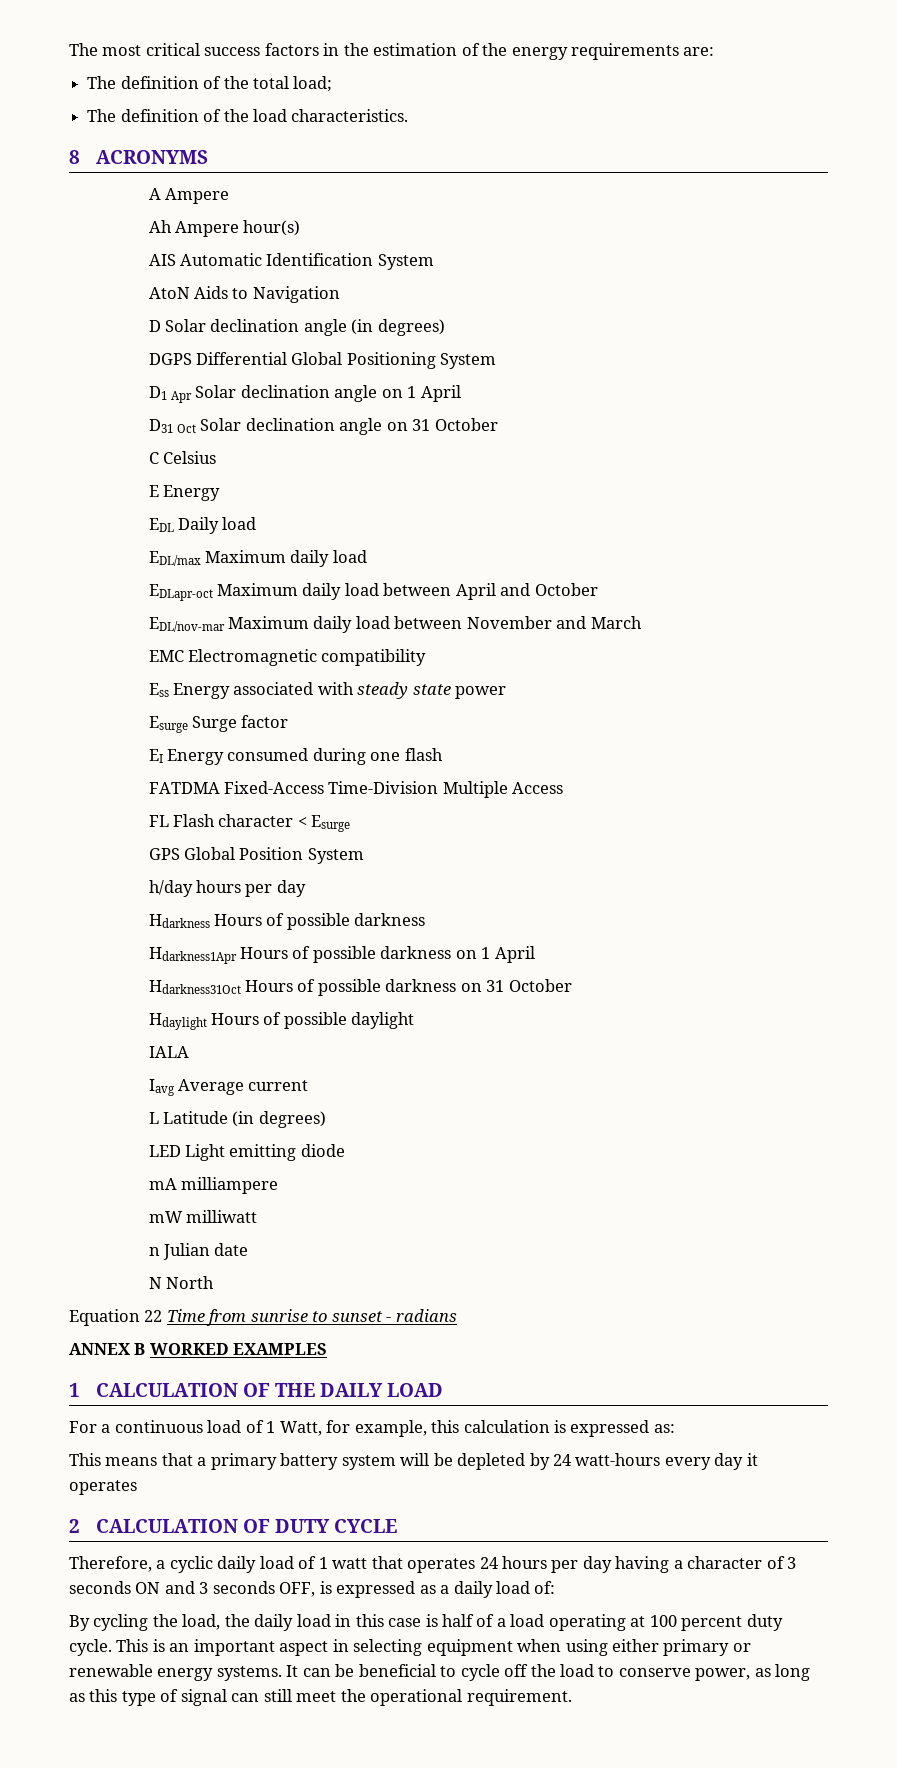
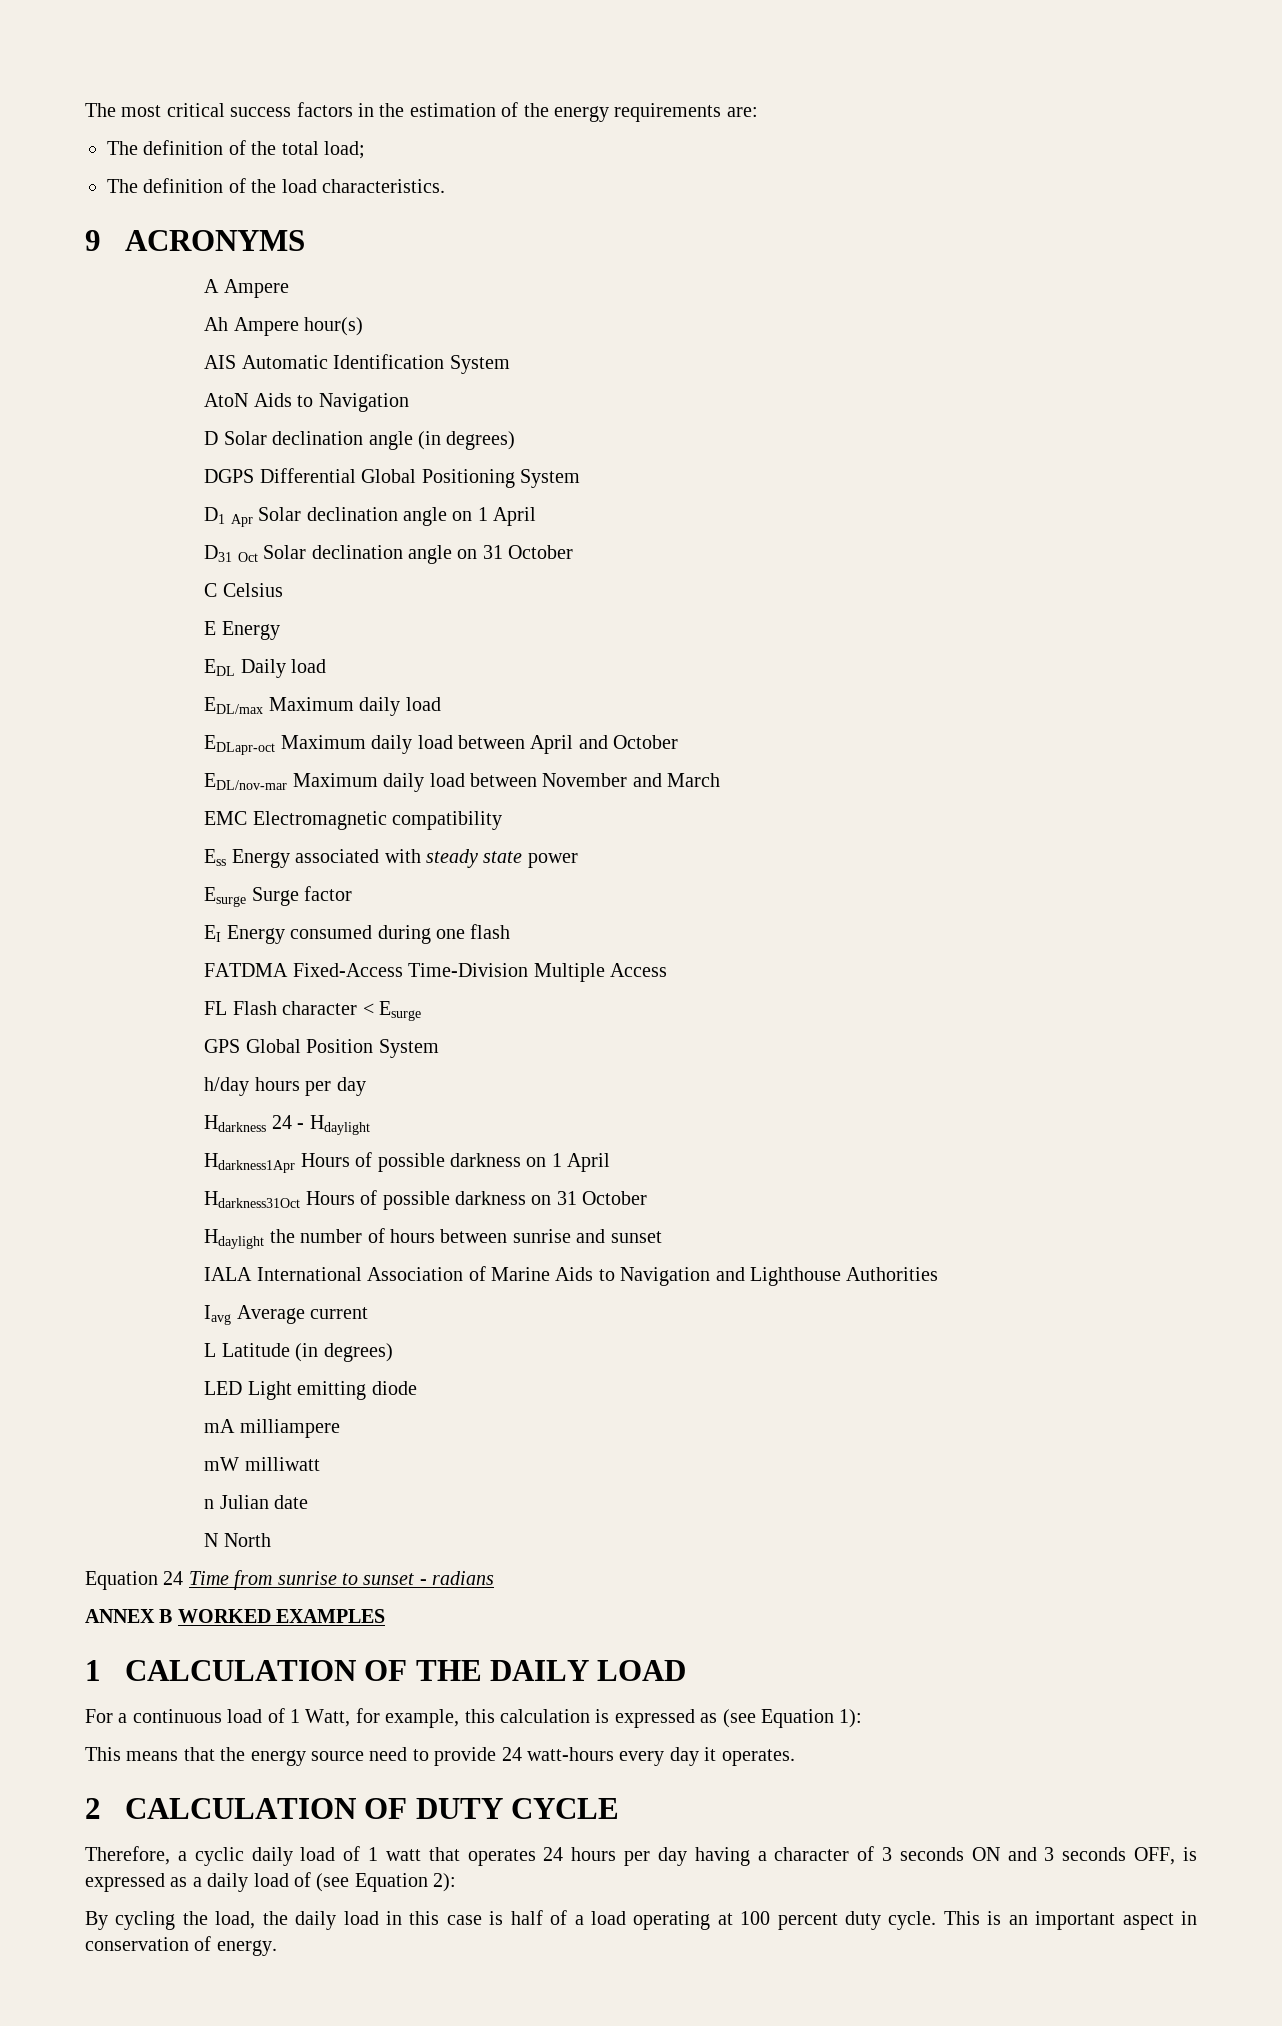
- 8 ACRONYMS
+ 9 ACRONYMS
- Hdarkness Hours of possible darkness
+ Hdarkness 24 - Hdaylight
- Hdaylight Hours of possible daylight
- IALA
+ Hdaylight the number of hours between sunrise and sunset
+ IALA International Association of Marine Aids to Navigation and Lighthouse Authorities
- Equation 22 Time from sunrise to sunset - radians
+ Equation 24 Time from sunrise to sunset - radians
- For a continuous load of 1 Watt, for example, this calculation is expressed as:
+ For a continuous load of 1 Watt, for example, this calculation is expressed as (see Equation 1):
- This means that a primary battery system will be depleted by 24 watt-hours every day it operates
+ This means that the energy source need to provide 24 watt-hours every day it operates.
- Therefore, a cyclic daily load of 1 watt that operates 24 hours per day having a character of 3 seconds ON and 3 seconds OFF, is expressed as a daily load of:
+ Therefore, a cyclic daily load of 1 watt that operates 24 hours per day having a character of 3 seconds ON and 3 seconds OFF, is expressed as a daily load of (see Equation 2):
- This is an important aspect in selecting equipment when using either primary or renewable energy systems. It can be beneficial to cycle off the load to conserve power, as long as this type of signal can still meet the operational requirement.
+ This is an important aspect in conservation of energy.

